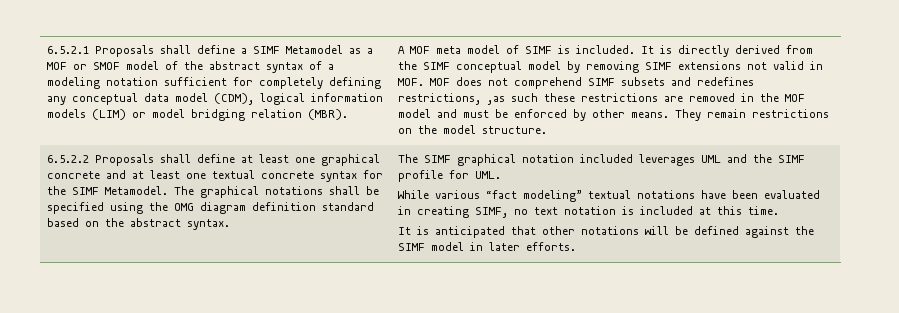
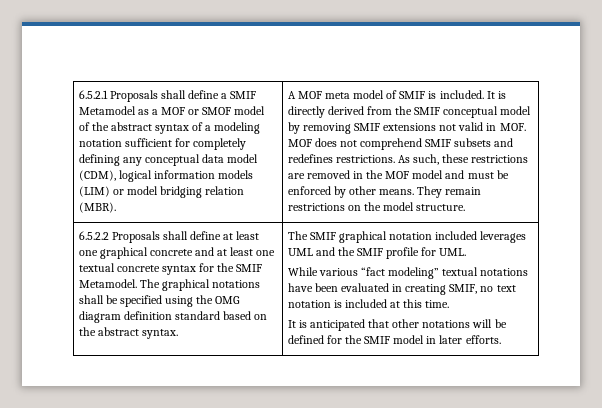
- 6.5.2.1 Proposals shall define a SIMF Metamodel as a MOF or SMOF model of the abstract syntax of a modeling notation sufficient for completely defining any conceptual data model (CDM), logical information models (LIM) or model bridging relation (MBR).
+ 6.5.2.1 Proposals shall define a SMIF Metamodel as a MOF or SMOF model of the abstract syntax of a modeling notation sufficient for completely defining any conceptual data model (CDM), logical information models (LIM) or model bridging relation (MBR).
- A MOF meta model of SIMF is included.
+ A MOF meta model of SMIF is included.
- It is directly derived from the SIMF conceptual model by removing SIMF extensions not valid in MOF. MOF does not comprehend SIMF subsets and redefines restrictions, ,as such these restrictions are removed in the MOF model and must be enforced by other means.
+ It is directly derived from the SMIF conceptual model by removing SMIF extensions not valid in MOF. MOF does not comprehend SMIF subsets and redefines restrictions. As such, these restrictions are removed in the MOF model and must be enforced by other means.
- 6.5.2.2 Proposals shall define at least one graphical concrete and at least one textual concrete syntax for the SIMF Metamodel.
+ 6.5.2.2 Proposals shall define at least one graphical concrete and at least one textual concrete syntax for the SMIF Metamodel.
- The SIMF graphical notation included leverages UML and the SIMF profile for UML.
+ The SMIF graphical notation included leverages UML and the SMIF profile for UML.
- While various “fact modeling” textual notations have been evaluated in creating SIMF, no text notation is included at this time.
+ While various “fact modeling” textual notations have been evaluated in creating SMIF, no text notation is included at this time.
- It is anticipated that other notations will be defined against the SIMF model in later efforts.
+ It is anticipated that other notations will be defined for the SMIF model in later efforts.

